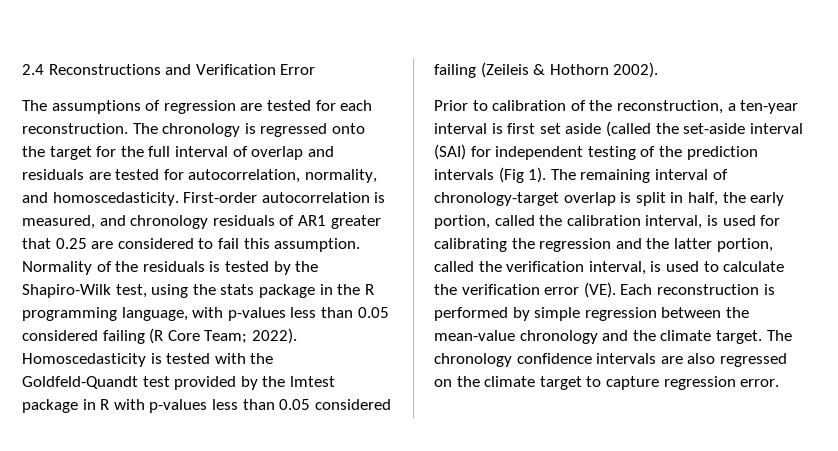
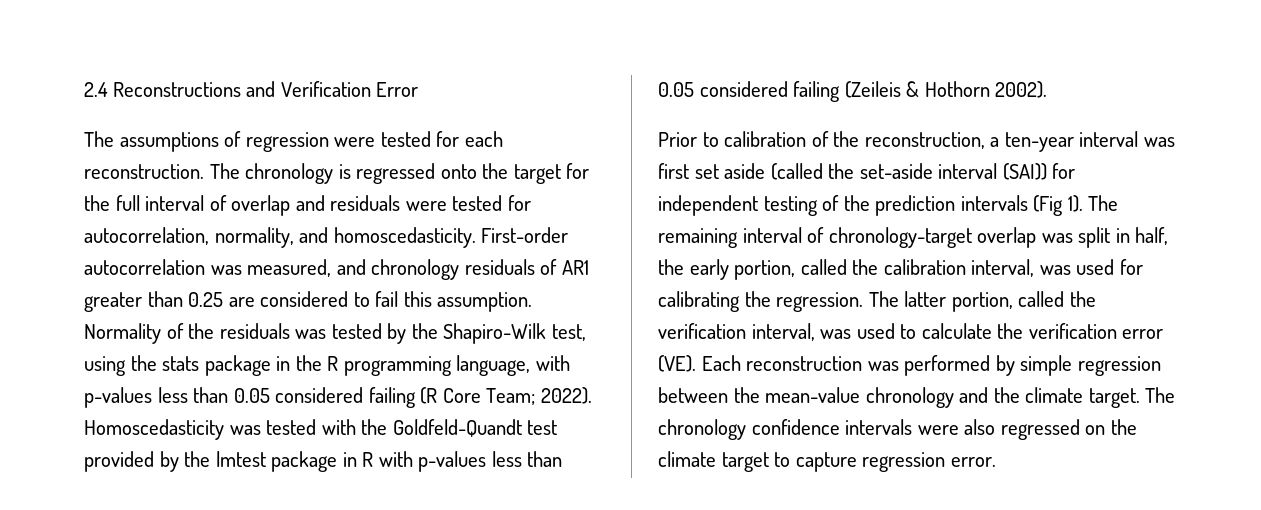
- The assumptions of regression are tested for each reconstruction.
+ The assumptions of regression were tested for each reconstruction.
- The chronology is regressed onto the target for the full interval of overlap and residuals are tested for autocorrelation, normality, and homoscedasticity.
+ The chronology is regressed onto the target for the full interval of overlap and residuals were tested for autocorrelation, normality, and homoscedasticity.
- First-order autocorrelation is measured, and chronology residuals of AR1 greater that 0.25 are considered to fail this assumption.
+ First-order autocorrelation was measured, and chronology residuals of AR1 greater than 0.25 are considered to fail this assumption.
- Normality of the residuals is tested by the Shapiro-Wilk test, using the stats package in the R programming language, with p-values less than 0.05 considered failing (R Core Team; 2022).
+ Normality of the residuals was tested by the Shapiro-Wilk test, using the stats package in the R programming language, with p-values less than 0.05 considered failing (R Core Team; 2022).
- Homoscedasticity is tested with the Goldfeld-Quandt test provided by the lmtest package in R with p-values less than 0.05 considered failing (Zeileis & Hothorn 2002).
+ Homoscedasticity was tested with the Goldfeld-Quandt test provided by the lmtest package in R with p-values less than 0.05 considered failing (Zeileis & Hothorn 2002).
- Prior to calibration of the reconstruction, a ten-year interval is first set aside (called the set-aside interval (SAI) for independent testing of the prediction intervals (Fig 1).
+ Prior to calibration of the reconstruction, a ten-year interval was first set aside (called the set-aside interval (SAI)) for independent testing of the prediction intervals (Fig 1).
- The remaining interval of chronology-target overlap is split in half, the early portion, called the calibration interval, is used for calibrating the regression and the latter portion, called the verification interval, is used to calculate the verification error (VE). Each reconstruction is performed by simple regression between the mean-value chronology and the climate target.
+ The remaining interval of chronology-target overlap was split in half, the early portion, called the calibration interval, was used for calibrating the regression. The latter portion, called the verification interval, was used to calculate the verification error (VE). Each reconstruction was performed by simple regression between the mean-value chronology and the climate target.
- The chronology confidence intervals are also regressed on the climate target to capture regression error.
+ The chronology confidence intervals were also regressed on the climate target to capture regression error.

